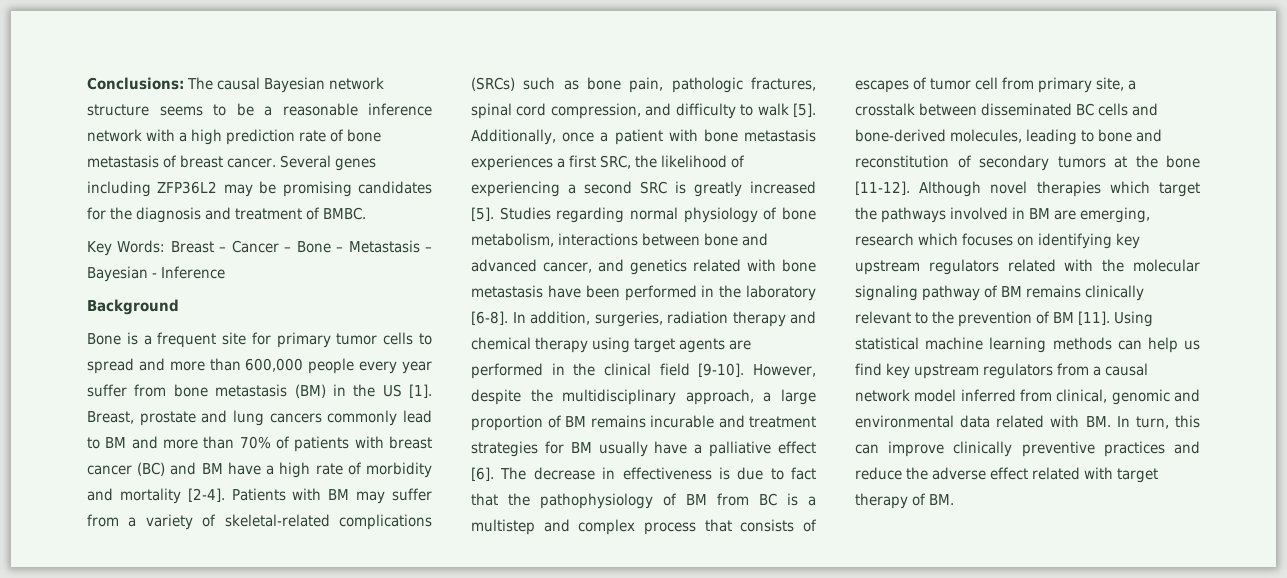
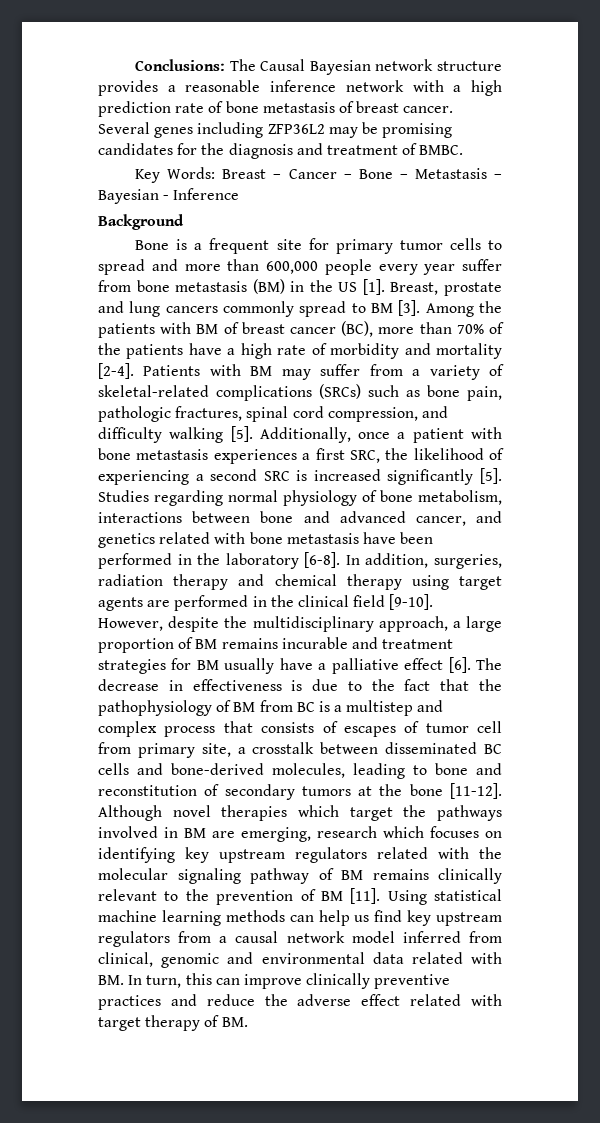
- Conclusions: The causal Bayesian network structure seems to be a reasonable inference network with a high prediction rate of bone metastasis of breast cancer.
+ Conclusions: The Causal Bayesian network structure provides a reasonable inference network with a high prediction rate of bone metastasis of breast cancer.
- Breast, prostate and lung cancers commonly lead to BM and more than 70% of patients with breast cancer (BC) and BM have a high rate of morbidity and mortality [2-4].
+ Breast, prostate and lung cancers commonly spread to BM [3]. Among the patients with BM of breast cancer (BC), more than 70% of the patients have a high rate of morbidity and mortality [2-4].
- Patients with BM may suffer from a variety of skeletal-related complications (SRCs) such as bone pain, pathologic fractures, spinal cord compression, and difficulty to walk [5].
+ Patients with BM may suffer from a variety of skeletal-related complications (SRCs) such as bone pain, pathologic fractures, spinal cord compression, and difficulty walking [5].
- Additionally, once a patient with bone metastasis experiences a first SRC, the likelihood of experiencing a second SRC is greatly increased [5].
+ Additionally, once a patient with bone metastasis experiences a first SRC, the likelihood of experiencing a second SRC is increased significantly [5].
- The decrease in effectiveness is due to fact that the pathophysiology of BM from BC is a multistep and complex process that consists of escapes of tumor cell from primary site, a crosstalk between disseminated BC cells and bone-derived molecules, leading to bone and reconstitution of secondary tumors at the bone [11-12].
+ The decrease in effectiveness is due to the fact that the pathophysiology of BM from BC is a multistep and complex process that consists of escapes of tumor cell from primary site, a crosstalk between disseminated BC cells and bone-derived molecules, leading to bone and reconstitution of secondary tumors at the bone [11-12].

